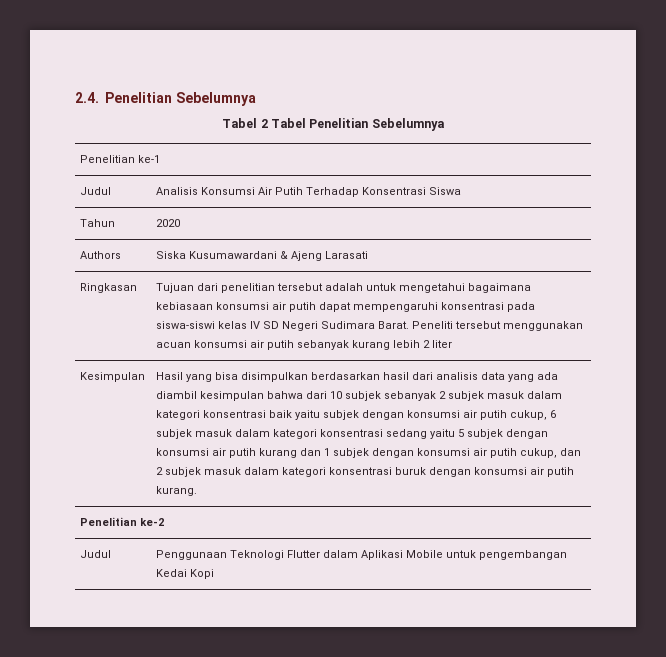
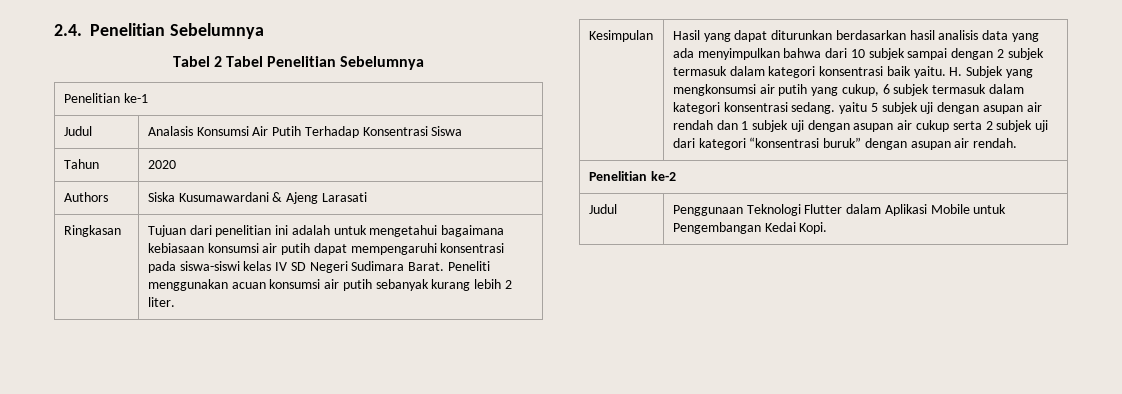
- Judul | Analisis Konsumsi Air Putih Terhadap Konsentrasi Siswa
+ Judul | Analasis Konsumsi Air Putih Terhadap Konsentrasi Siswa
- Ringkasan | Tujuan dari penelitian tersebut adalah untuk mengetahui bagaimana kebiasaan konsumsi air putih dapat mempengaruhi konsentrasi pada siswa-siswi kelas IV SD Negeri Sudimara Barat. Peneliti tersebut menggunakan acuan konsumsi air putih sebanyak kurang lebih 2 liter
+ Ringkasan | Tujuan dari penelitian ini adalah untuk mengetahui bagaimana kebiasaan konsumsi air putih dapat mempengaruhi konsentrasi pada siswa-siswi kelas IV SD Negeri Sudimara Barat. Peneliti menggunakan acuan konsumsi air putih sebanyak kurang lebih 2 liter.
- Hasil yang bisa disimpulkan berdasarkan hasil dari analisis data yang ada diambil kesimpulan bahwa dari 10 subjek sebanyak 2 subjek masuk dalam kategori konsentrasi baik yaitu subjek dengan konsumsi air putih cukup, 6 subjek masuk dalam kategori konsentrasi sedang yaitu 5 subjek dengan konsumsi air putih kurang dan 1 subjek dengan konsumsi air putih cukup, dan 2 subjek masuk dalam kategori konsentrasi buruk dengan konsumsi air putih kurang.
+ Hasil yang dapat diturunkan berdasarkan hasil analisis data yang ada menyimpulkan bahwa dari 10 subjek sampai dengan 2 subjek termasuk dalam kategori konsentrasi baik yaitu. H. Subjek yang mengkonsumsi air putih yang cukup, 6 subjek termasuk dalam kategori konsentrasi sedang. yaitu 5 subjek uji dengan asupan air rendah dan 1 subjek uji dengan asupan air cukup serta 2 subjek uji dari kategori “konsentrasi buruk” dengan asupan air rendah.
- Judul | Penggunaan Teknologi Flutter dalam Aplikasi Mobile untuk pengembangan Kedai Kopi
+ Judul | Penggunaan Teknologi Flutter dalam Aplikasi Mobile untuk Pengembangan Kedai Kopi.

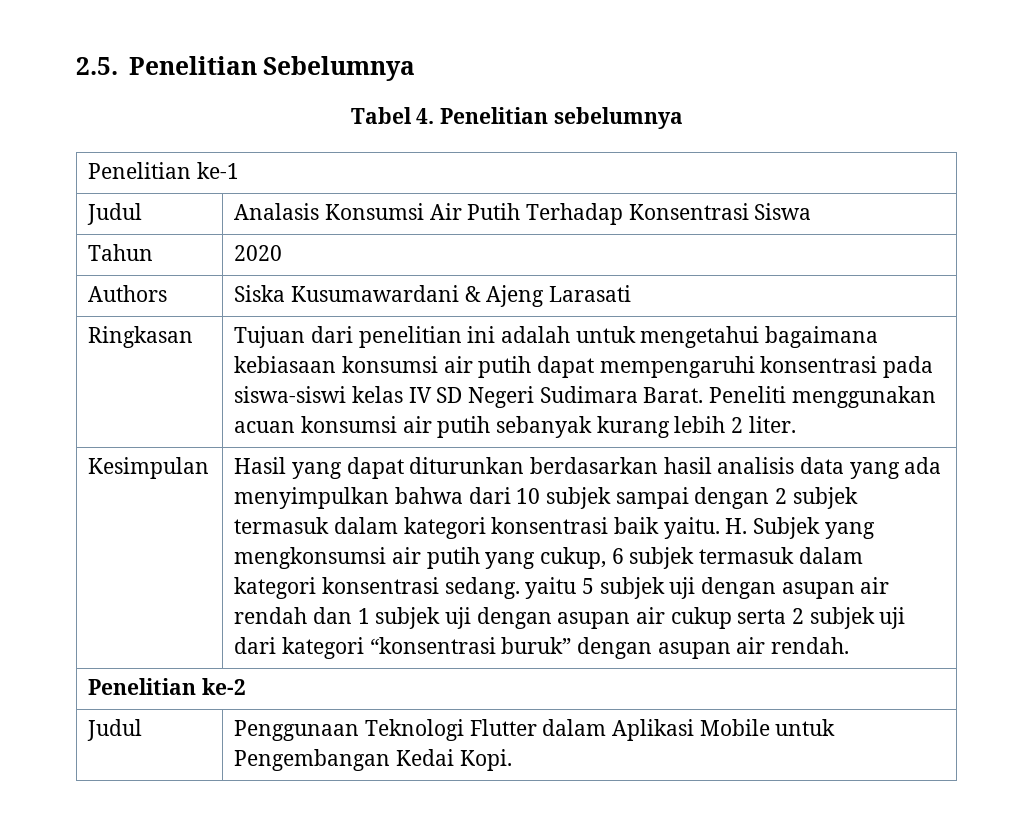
- 2.4. Penelitian Sebelumnya
+ 2.5. Penelitian Sebelumnya
- Tabel 2 Tabel Penelitian Sebelumnya
+ Tabel 4. Penelitian sebelumnya

